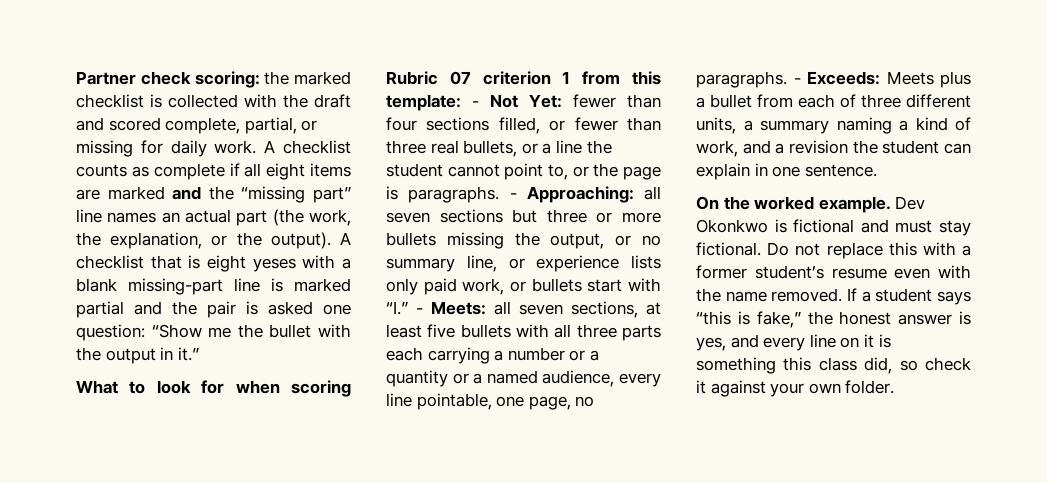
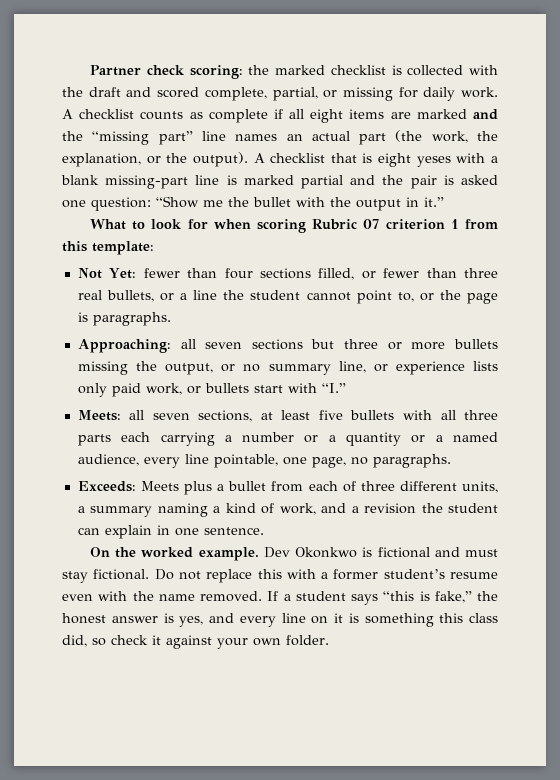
- What to look for when scoring Rubric 07 criterion 1 from this template: - Not Yet:
+ What to look for when scoring Rubric 07 criterion 1 from this template:
+ Not Yet:
- fewer than four sections filled, or fewer than three real bullets, or a line the student cannot point to, or the page is paragraphs. - Approaching:
+ fewer than four sections filled, or fewer than three real bullets, or a line the student cannot point to, or the page is paragraphs.
+ Approaching:
- all seven sections but three or more bullets missing the output, or no summary line, or experience lists only paid work, or bullets start with “I.” - Meets:
+ all seven sections but three or more bullets missing the output, or no summary line, or experience lists only paid work, or bullets start with “I.”
+ Meets:
- all seven sections, at least five bullets with all three parts each carrying a number or a quantity or a named audience, every line pointable, one page, no paragraphs. - Exceeds:
+ all seven sections, at least five bullets with all three parts each carrying a number or a quantity or a named audience, every line pointable, one page, no paragraphs.
+ Exceeds:

